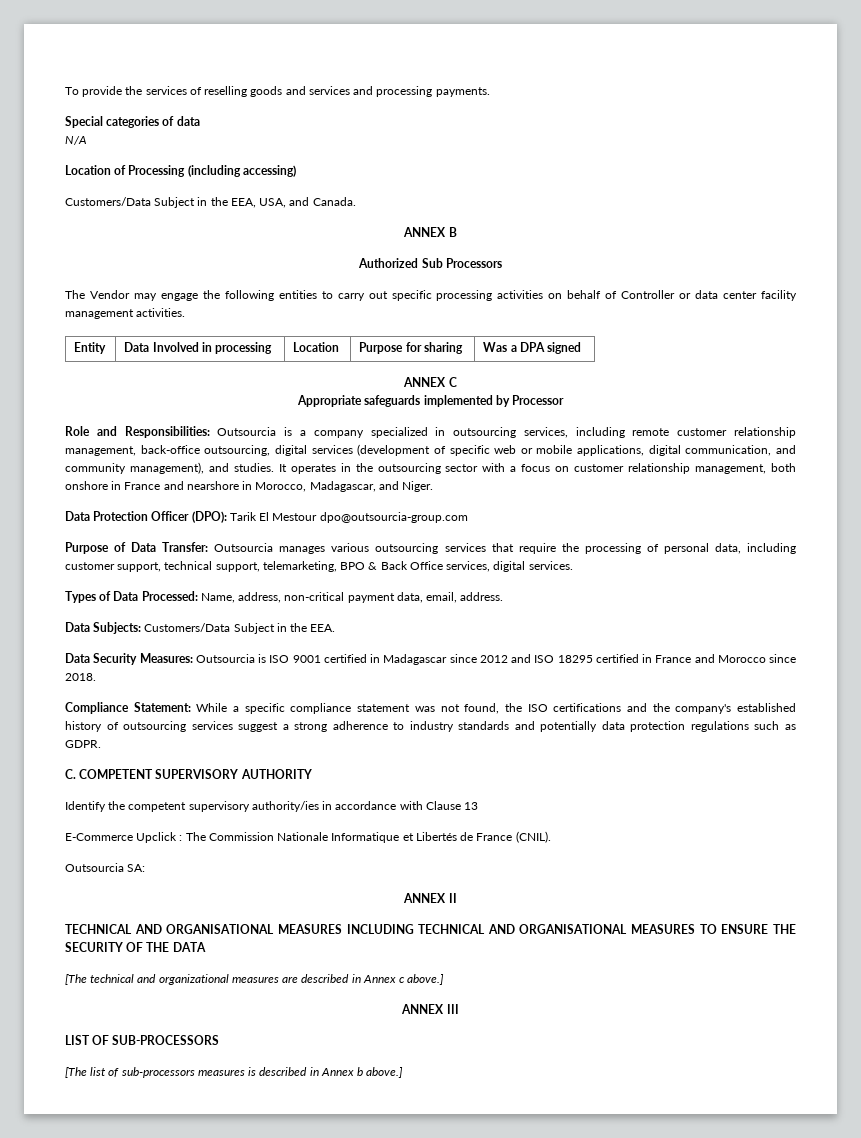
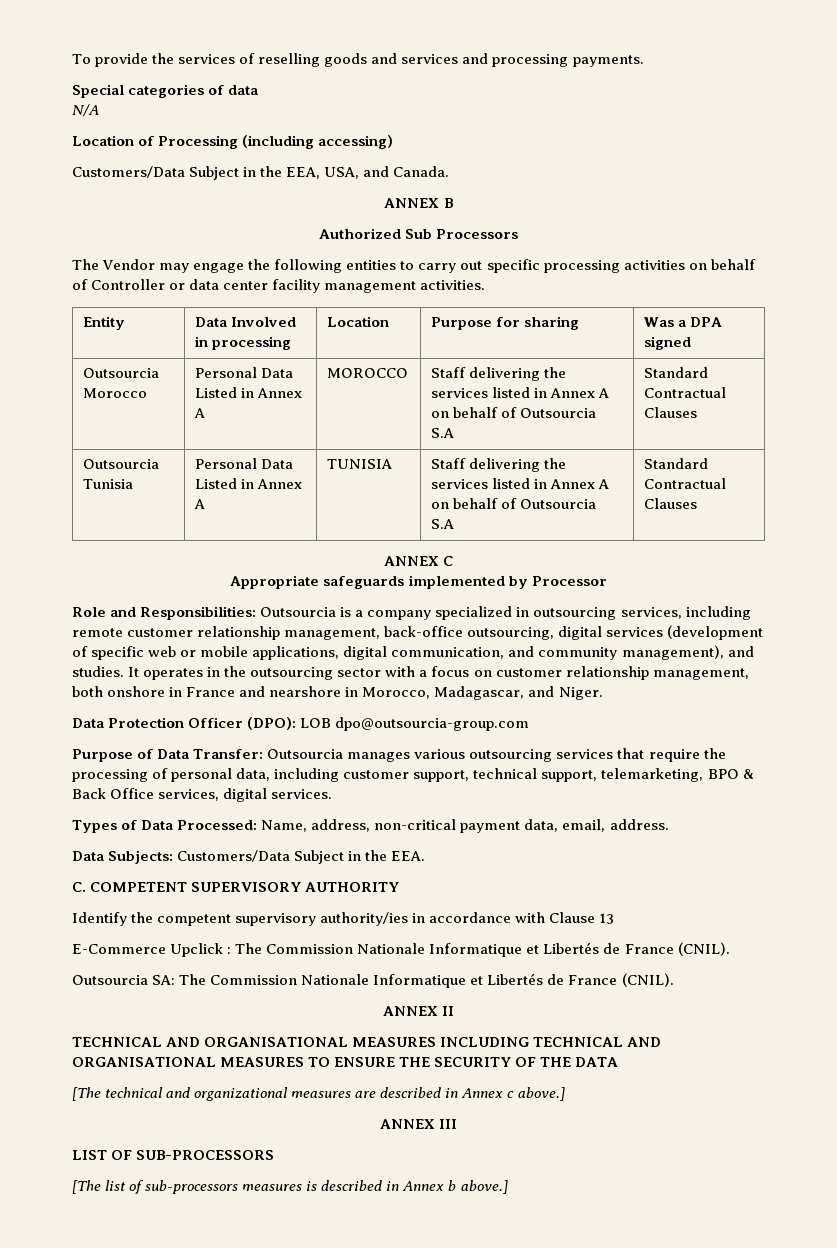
+ Outsourcia Morocco | Personal Data Listed in Annex A | MOROCCO | Staff delivering the services listed in Annex A on behalf of Outsourcia S.A | Standard Contractual Clauses
+ Outsourcia Tunisia | Personal Data Listed in Annex A | TUNISIA | Staff delivering the services listed in Annex A on behalf of Outsourcia S.A | Standard Contractual Clauses
- Data Protection Officer (DPO): Tarik El Mestour dpo@outsourcia-group.com
+ Data Protection Officer (DPO): LOB dpo@outsourcia-group.com
- Data Security Measures: Outsourcia is ISO 9001 certified in Madagascar since 2012 and ISO 18295 certified in France and Morocco since 2018.
- Compliance Statement: While a specific compliance statement was not found, the ISO certifications and the company's established history of outsourcing services suggest a strong adherence to industry standards and potentially data protection regulations such as GDPR.
- Outsourcia SA:
+ Outsourcia SA: The Commission Nationale Informatique et Libertés de France (CNIL).

